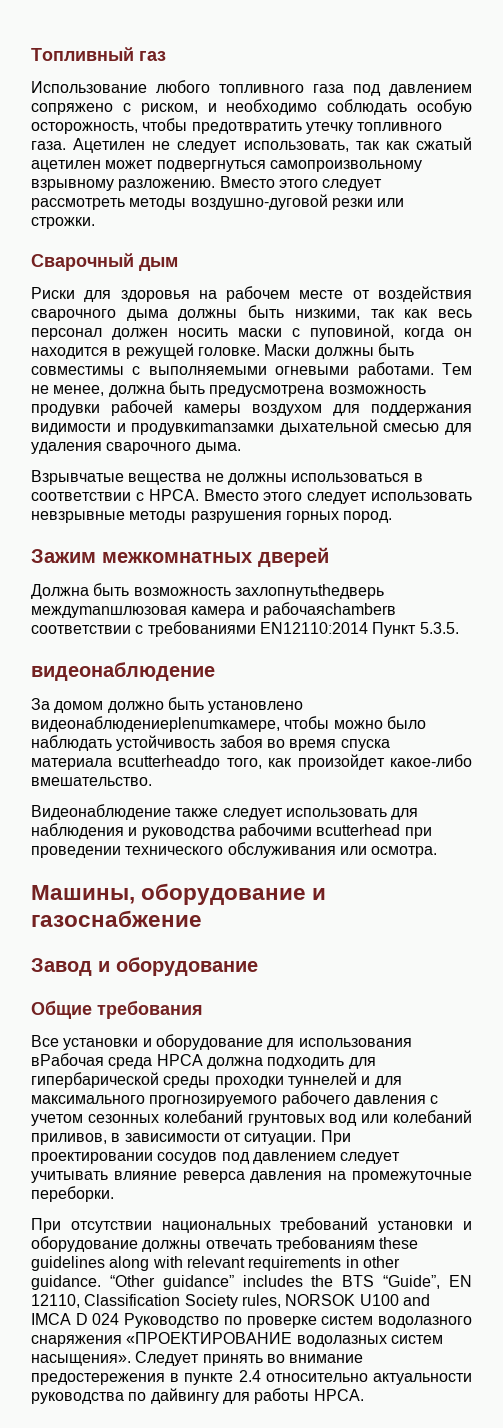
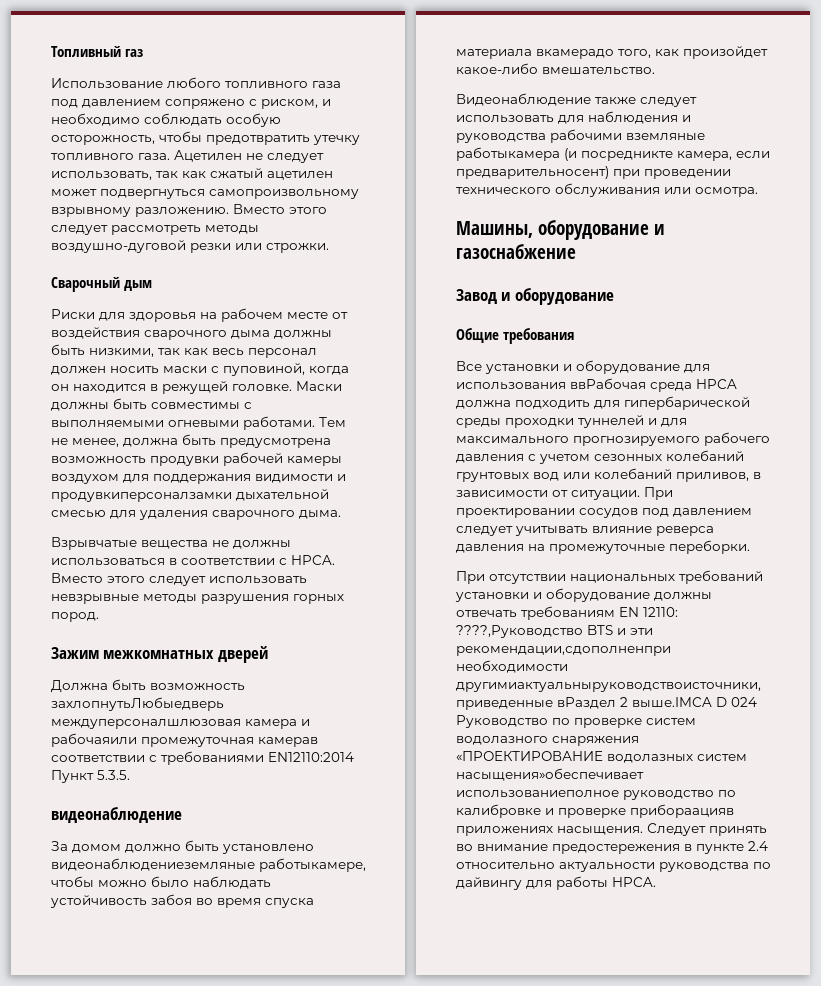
- Тем не менее, должна быть предусмотрена возможность продувки рабочей камеры воздухом для поддержания видимости и продувкиmanзамки дыхательной смесью для удаления сварочного дыма.
+ Тем не менее, должна быть предусмотрена возможность продувки рабочей камеры воздухом для поддержания видимости и продувкиперсоналзамки дыхательной смесью для удаления сварочного дыма.
- Должна быть возможность захлопнутьtheдверь междуmanшлюзовая камера и рабочаяchamberв соответствии с требованиями EN12110:2014 Пункт 5.3.5.
+ Должна быть возможность захлопнутьЛюбыедверь междуперсоналшлюзовая камера и рабочаяили промежуточная камерав соответствии с требованиями EN12110:2014 Пункт 5.3.5.
- За домом должно быть установлено видеонаблюдениеplenumкамере, чтобы можно было наблюдать устойчивость забоя во время спуска материала вcutterheadдо того, как произойдет какое-либо вмешательство.
+ За домом должно быть установлено видеонаблюдениеземляные работыкамере, чтобы можно было наблюдать устойчивость забоя во время спуска материала вкамерадо того, как произойдет какое-либо вмешательство.
- Видеонаблюдение также следует использовать для наблюдения и руководства рабочими вcutterhead при проведении технического обслуживания или осмотра.
+ Видеонаблюдение также следует использовать для наблюдения и руководства рабочими вземляные работыкамера (и посредниктe камера, если предварительносент) при проведении технического обслуживания или осмотра.
- Все установки и оборудование для использования вРабочая среда HPCA должна подходить для гипербарической среды проходки туннелей и для максимального прогнозируемого рабочего давления с учетом сезонных колебаний грунтовых вод или колебаний приливов, в зависимости от ситуации.
+ Все установки и оборудование для использования ввРабочая среда HPCA должна подходить для гипербарической среды проходки туннелей и для максимального прогнозируемого рабочего давления с учетом сезонных колебаний грунтовых вод или колебаний приливов, в зависимости от ситуации.
- При отсутствии национальных требований установки и оборудование должны отвечать требованиям these guidelines along with relevant requirements in other guidance. “Other guidance” includes the BTS “Guide”, EN 12110, Classification Society rules, NORSOK U100 and IMCA D 024 Руководство по проверке систем водолазного снаряжения «ПРОЕКТИРОВАНИЕ водолазных систем насыщения».
+ При отсутствии национальных требований установки и оборудование должны отвечать требованиям EN 12110: ????,Руководство BTS и эти рекомендации,сдополненпри необходимости другимиактуальныруководствоисточники, приведенные вРаздел 2 выше.IMCA D 024 Руководство по проверке систем водолазного снаряжения «ПРОЕКТИРОВАНИЕ водолазных систем насыщения»обеспечивает использованиеполное руководство по калибровке и проверке прибораацияв приложениях насыщения.

